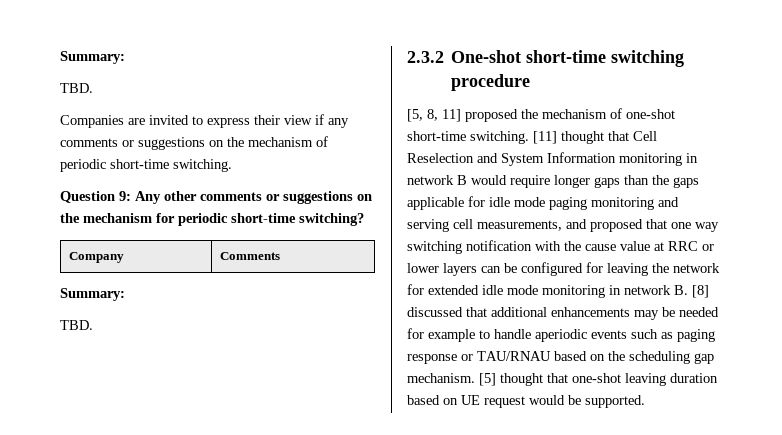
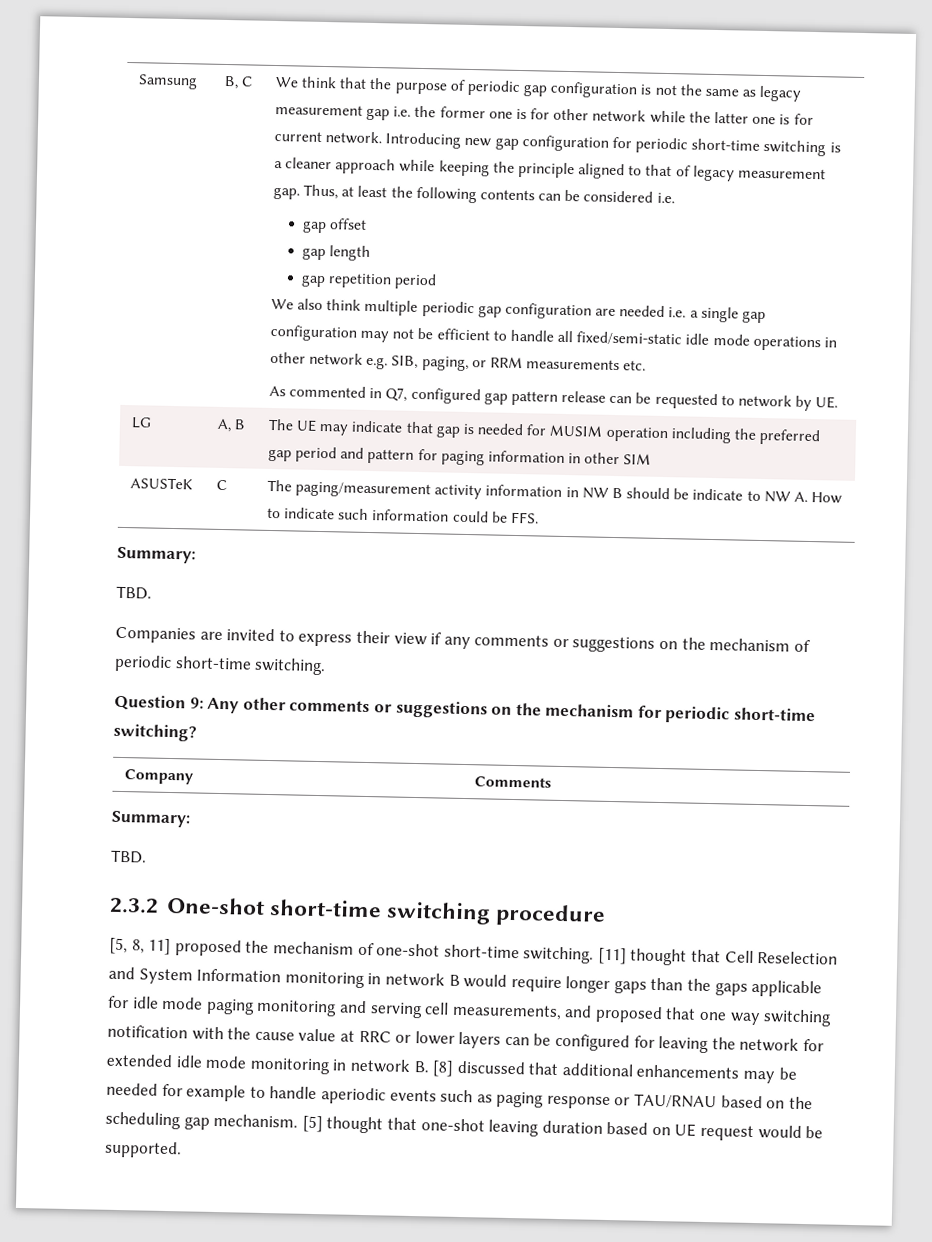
+ Samsung | B, C | We think that the purpose of periodic gap configuration is not the same as legacy measurement gap i.e. the former one is for other network while the latter one is for current network. Introducing new gap configuration for periodic short-time switching is a cleaner approach while keeping the principle aligned to that of legacy measurement gap. Thus, at least the following contents can be considered i.e.
+ gap offset
+ gap length
+ gap repetition period
+ We also think multiple periodic gap configuration are needed i.e. a single gap configuration may not be efficient to handle all fixed/semi-static idle mode operations in other network e.g. SIB, paging, or RRM measurements etc.
+ As commented in Q7, configured gap pattern release can be requested to network by UE.
+ LG | A, B | The UE may indicate that gap is needed for MUSIM operation including the preferred gap period and pattern for paging information in other SIM
+ ASUSTeK | C | The paging/measurement activity information in NW B should be indicate to NW A. How to indicate such information could be FFS.

